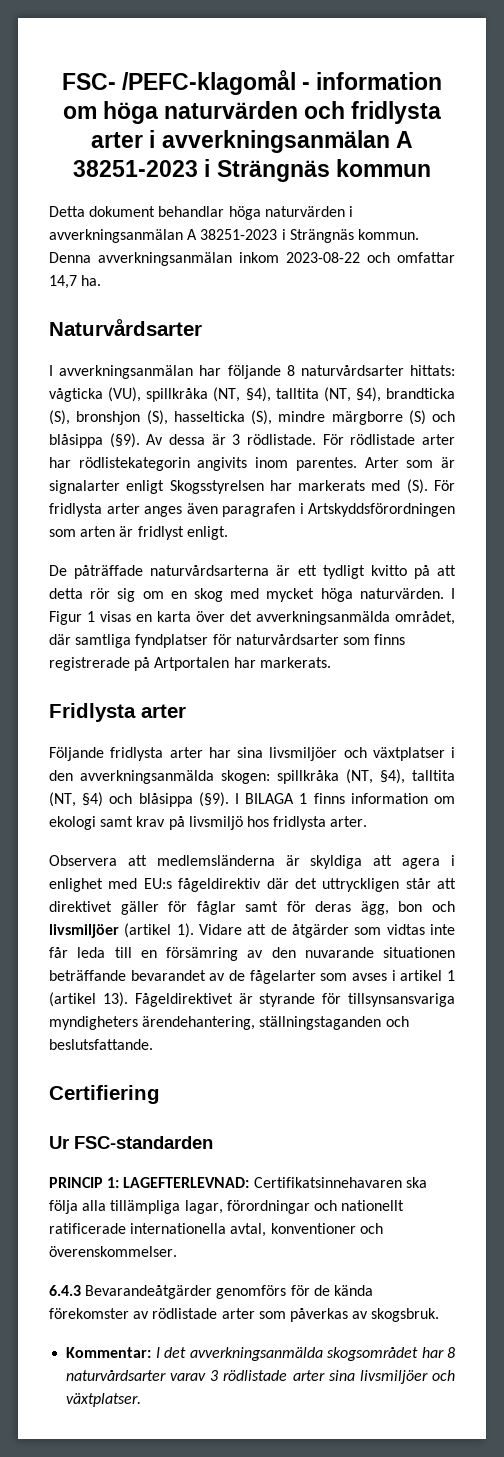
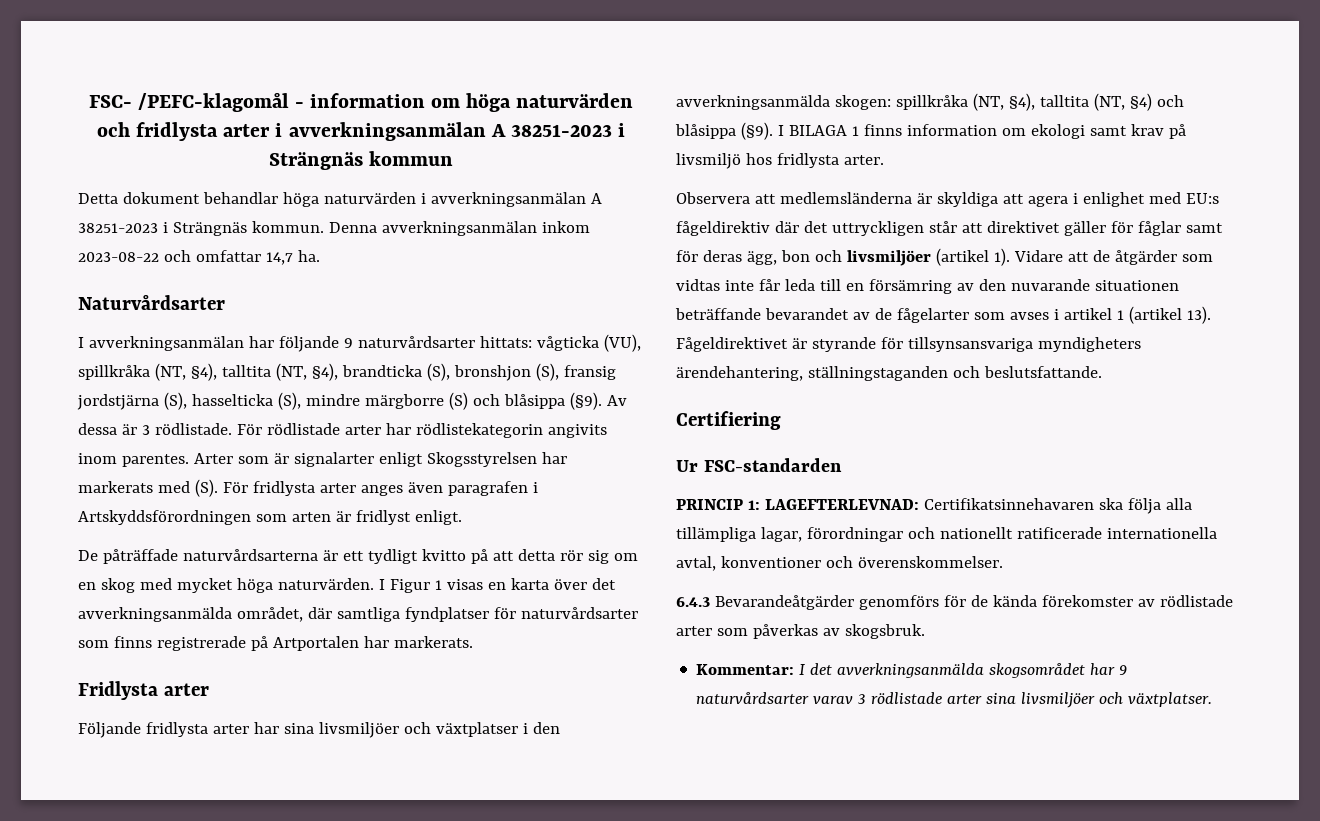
- I avverkningsanmälan har följande 8 naturvårdsarter hittats: vågticka (VU), spillkråka (NT, §4), talltita (NT, §4), brandticka (S), bronshjon (S), hasselticka (S), mindre märgborre (S) och blåsippa (§9).
+ I avverkningsanmälan har följande 9 naturvårdsarter hittats: vågticka (VU), spillkråka (NT, §4), talltita (NT, §4), brandticka (S), bronshjon (S), fransig jordstjärna (S), hasselticka (S), mindre märgborre (S) och blåsippa (§9).
- Kommentar: I det avverkningsanmälda skogsområdet har 8 naturvårdsarter varav 3 rödlistade arter sina livsmiljöer och växtplatser.
+ Kommentar: I det avverkningsanmälda skogsområdet har 9 naturvårdsarter varav 3 rödlistade arter sina livsmiljöer och växtplatser.

